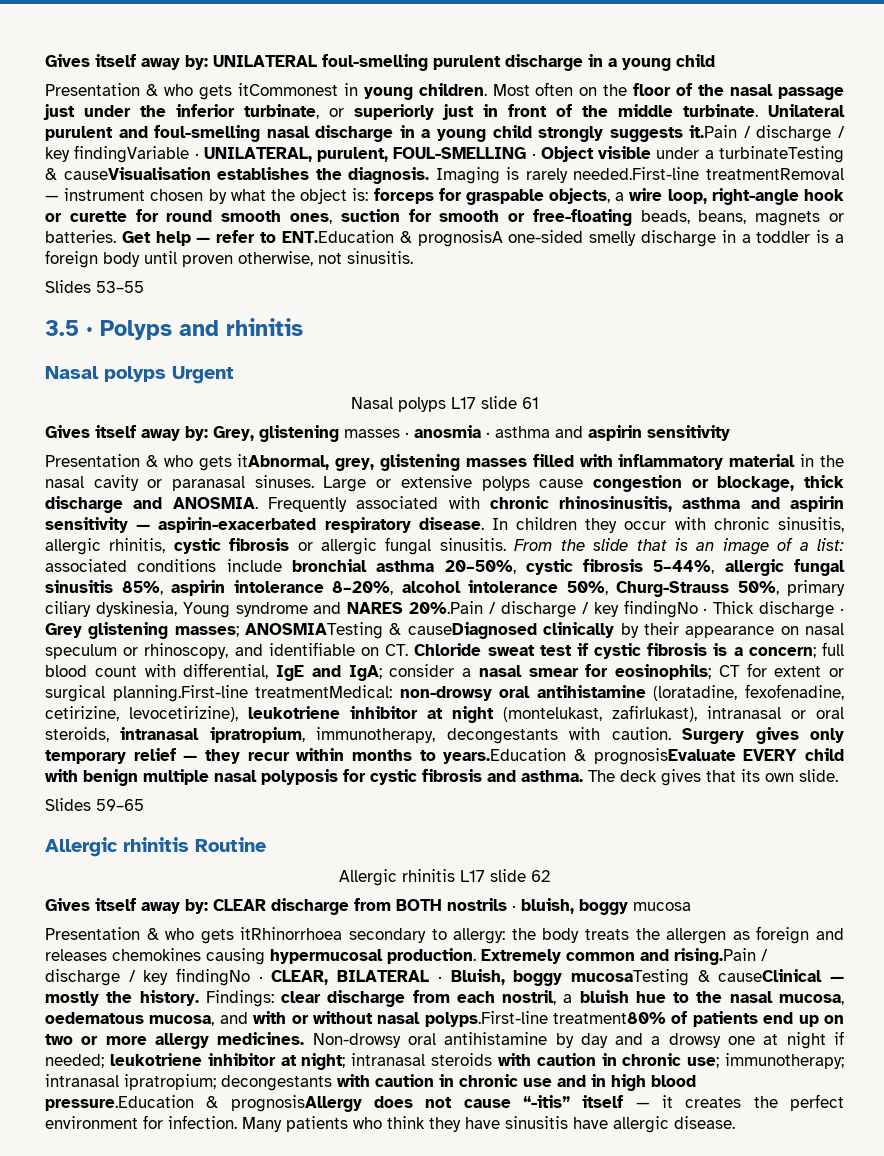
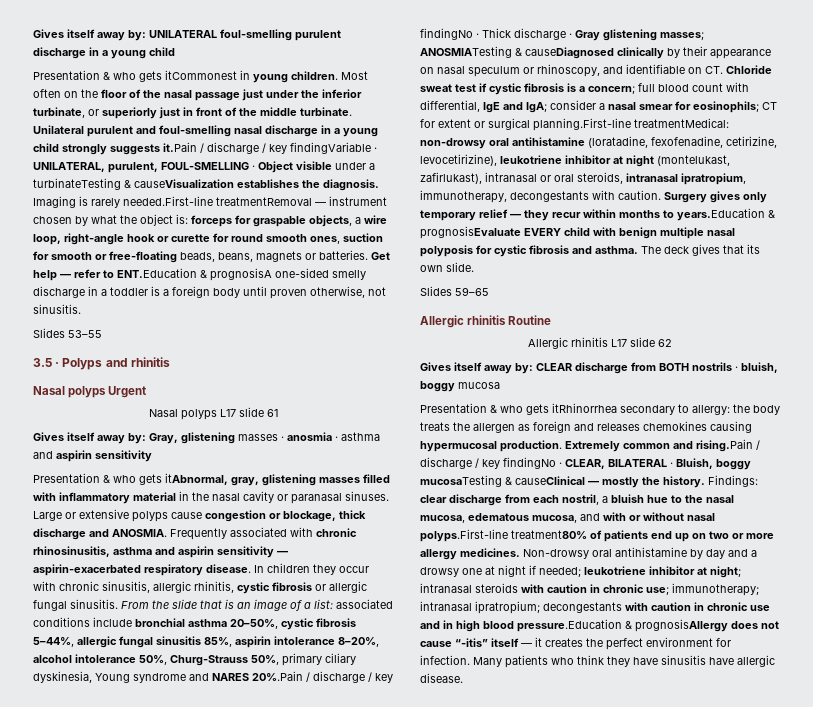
- Unilateral purulent and foul-smelling nasal discharge in a young child strongly suggests it.Pain / discharge / key findingVariable · UNILATERAL, purulent, FOUL-SMELLING · Object visible under a turbinateTesting & causeVisualisation establishes the diagnosis.
+ Unilateral purulent and foul-smelling nasal discharge in a young child strongly suggests it.Pain / discharge / key findingVariable · UNILATERAL, purulent, FOUL-SMELLING · Object visible under a turbinateTesting & causeVisualization establishes the diagnosis.
- Gives itself away by: Grey, glistening masses · anosmia · asthma and aspirin sensitivity
+ Gives itself away by: Gray, glistening masses · anosmia · asthma and aspirin sensitivity
- Presentation & who gets itAbnormal, grey, glistening masses filled with inflammatory material in the nasal cavity or paranasal sinuses.
+ Presentation & who gets itAbnormal, gray, glistening masses filled with inflammatory material in the nasal cavity or paranasal sinuses.
- associated conditions include bronchial asthma 20–50%, cystic fibrosis 5–44%, allergic fungal sinusitis 85%, aspirin intolerance 8–20%, alcohol intolerance 50%, Churg-Strauss 50%, primary ciliary dyskinesia, Young syndrome and NARES 20%.Pain / discharge / key findingNo · Thick discharge · Grey glistening masses;
+ associated conditions include bronchial asthma 20–50%, cystic fibrosis 5–44%, allergic fungal sinusitis 85%, aspirin intolerance 8–20%, alcohol intolerance 50%, Churg-Strauss 50%, primary ciliary dyskinesia, Young syndrome and NARES 20%.Pain / discharge / key findingNo · Thick discharge · Gray glistening masses;
- Presentation & who gets itRhinorrhoea secondary to allergy: the body treats the allergen as foreign and releases chemokines causing hypermucosal production.
+ Presentation & who gets itRhinorrhea secondary to allergy: the body treats the allergen as foreign and releases chemokines causing hypermucosal production.
- Findings: clear discharge from each nostril, a bluish hue to the nasal mucosa, oedematous mucosa, and with or without nasal polyps.First-line treatment80% of patients end up on two or more allergy medicines.
+ Findings: clear discharge from each nostril, a bluish hue to the nasal mucosa, edematous mucosa, and with or without nasal polyps.First-line treatment80% of patients end up on two or more allergy medicines.

